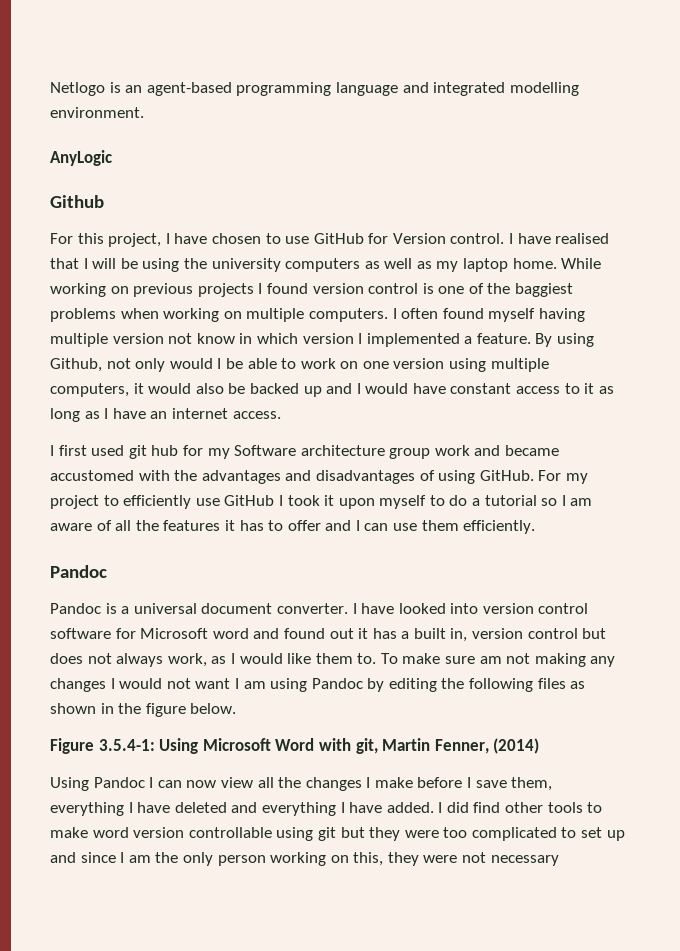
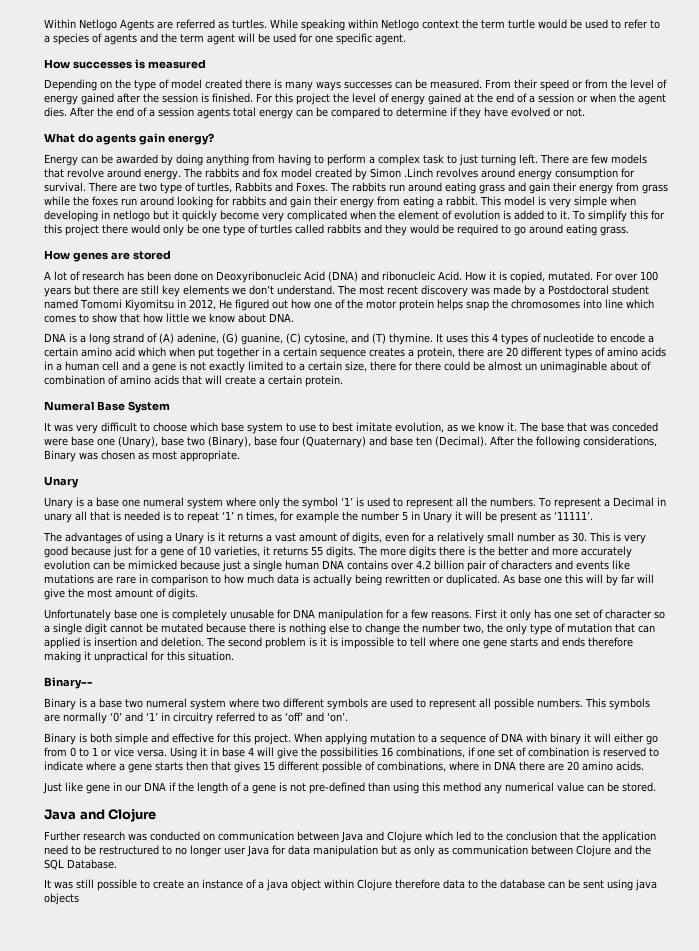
- Netlogo is an agent-based programming language and integrated modelling environment.
- AnyLogic
- Github
- For this project, I have chosen to use GitHub for Version control. I have realised that I will be using the university computers as well as my laptop home. While working on previous projects I found version control is one of the baggiest problems when working on multiple computers. I often found myself having multiple version not know in which version I implemented a feature. By using Github, not only would I be able to work on one version using multiple computers, it would also be backed up and I would have constant access to it as long as I have an internet access.
- I first used git hub for my Software architecture group work and became accustomed with the advantages and disadvantages of using GitHub. For my project to efficiently use GitHub I took it upon myself to do a tutorial so I am aware of all the features it has to offer and I can use them efficiently.
- Pandoc
- Pandoc is a universal document converter. I have looked into version control software for Microsoft word and found out it has a built in, version control but does not always work, as I would like them to. To make sure am not making any changes I would not want I am using Pandoc by editing the following files as shown in the figure below.
- Figure 3.5.4-1: Using Microsoft Word with git, Martin Fenner, (2014)
- Using Pandoc I can now view all the changes I make before I save them, everything I have deleted and everything I have added. I did find other tools to make word version controllable using git but they were too complicated to set up and since I am the only person working on this, they were not necessary
+ Within Netlogo Agents are referred as turtles. While speaking within Netlogo context the term turtle would be used to refer to a species of agents and the term agent will be used for one specific agent.
+ How successes is measured
+ Depending on the type of model created there is many ways successes can be measured. From their speed or from the level of energy gained after the session is finished. For this project the level of energy gained at the end of a session or when the agent dies. After the end of a session agents total energy can be compared to determine if they have evolved or not.
+ What do agents gain energy?
+ Energy can be awarded by doing anything from having to perform a complex task to just turning left. There are few models that revolve around energy. The rabbits and fox model created by Simon .Linch revolves around energy consumption for survival. There are two type of turtles, Rabbits and Foxes. The rabbits run around eating grass and gain their energy from grass while the foxes run around looking for rabbits and gain their energy from eating a rabbit. This model is very simple when developing in netlogo but it quickly become very complicated when the element of evolution is added to it. To simplify this for this project there would only be one type of turtles called rabbits and they would be required to go around eating grass.
+ How genes are stored
+ A lot of research has been done on Deoxyribonucleic Acid (DNA) and ribonucleic Acid. How it is copied, mutated. For over 100 years but there are still key elements we don’t understand. The most recent discovery was made by a Postdoctoral student named Tomomi Kiyomitsu in 2012, He figured out how one of the motor protein helps snap the chromosomes into line which comes to show that how little we know about DNA.
+ DNA is a long strand of (A) adenine, (G) guanine, (C) cytosine, and (T) thymine. It uses this 4 types of nucleotide to encode a certain amino acid which when put together in a certain sequence creates a protein, there are 20 different types of amino acids in a human cell and a gene is not exactly limited to a certain size, there for there could be almost un unimaginable about of combination of amino acids that will create a certain protein.
+ Numeral Base System
+ It was very difficult to choose which base system to use to best imitate evolution, as we know it. The base that was conceded were base one (Unary), base two (Binary), base four (Quaternary) and base ten (Decimal). After the following considerations, Binary was chosen as most appropriate.
+ Unary
+ Unary is a base one numeral system where only the symbol ‘1’ is used to represent all the numbers. To represent a Decimal in unary all that is needed is to repeat ‘1’ n times, for example the number 5 in Unary it will be present as ‘11111’.
+ The advantages of using a Unary is it returns a vast amount of digits, even for a relatively small number as 30. This is very good because just for a gene of 10 varieties, it returns 55 digits. The more digits there is the better and more accurately evolution can be mimicked because just a single human DNA contains over 4.2 billion pair of characters and events like mutations are rare in comparison to how much data is actually being rewritten or duplicated. As base one this will by far will give the most amount of digits.
+ Unfortunately base one is completely unusable for DNA manipulation for a few reasons. First it only has one set of character so a single digit cannot be mutated because there is nothing else to change the number two, the only type of mutation that can applied is insertion and deletion. The second problem is it is impossible to tell where one gene starts and ends therefore making it unpractical for this situation.
+ Binary--
+ Binary is a base two numeral system where two different symbols are used to represent all possible numbers. This symbols are normally ‘0’ and ‘1’ in circuitry referred to as ‘off’ and ‘on’.
+ Binary is both simple and effective for this project. When applying mutation to a sequence of DNA with binary it will either go from 0 to 1 or vice versa. Using it in base 4 will give the possibilities 16 combinations, if one set of combination is reserved to indicate where a gene starts then that gives 15 different possible of combinations, where in DNA there are 20 amino acids.
+ Just like gene in our DNA if the length of a gene is not pre-defined than using this method any numerical value can be stored.
+ Java and Clojure
+ Further research was conducted on communication between Java and Clojure which led to the conclusion that the application need to be restructured to no longer user Java for data manipulation but as only as communication between Clojure and the SQL Database.
+ It was still possible to create an instance of a java object within Clojure therefore data to the database can be sent using java objects

